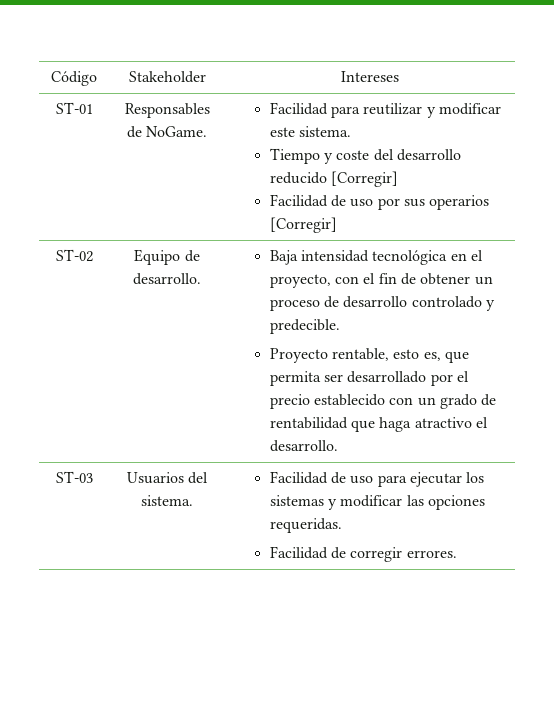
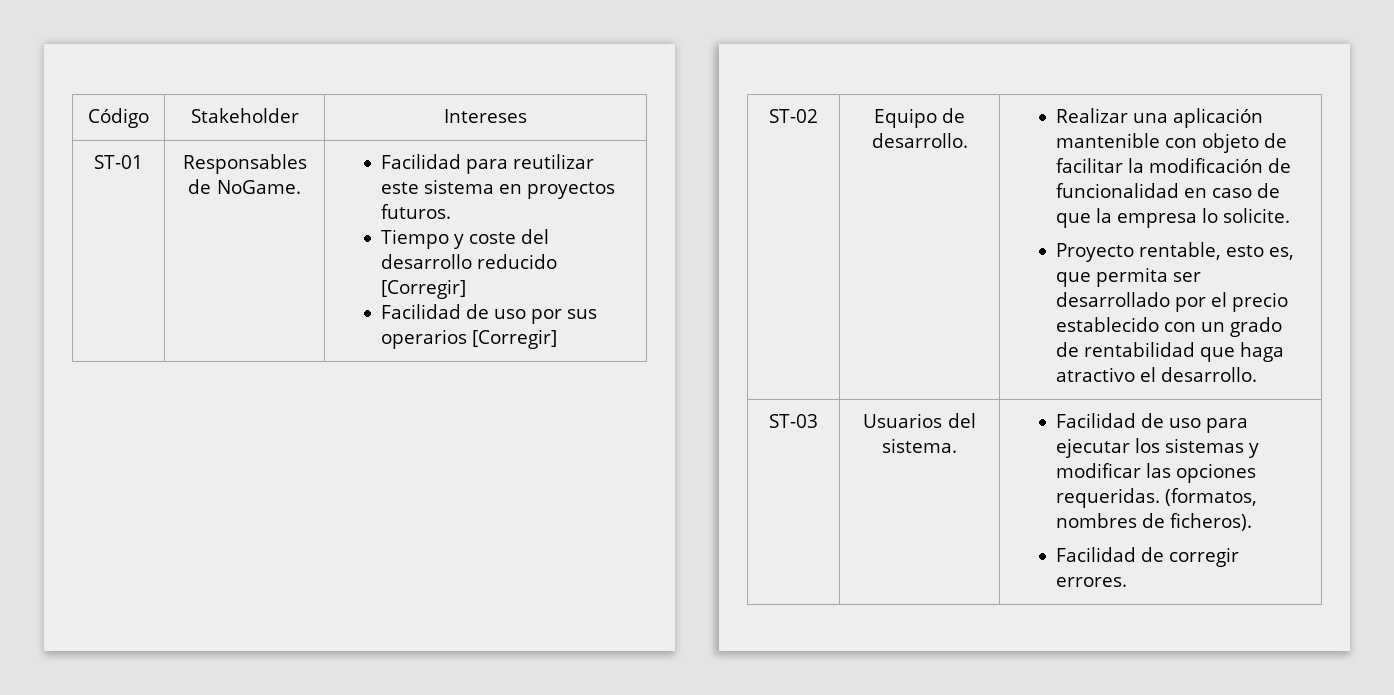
- ST-01 | Responsables de NoGame. | Facilidad para reutilizar y modificar este sistema.
+ ST-01 | Responsables de NoGame. | Facilidad para reutilizar este sistema en proyectos futuros.
- Baja intensidad tecnológica en el proyecto, con el fin de obtener un proceso de desarrollo controlado y predecible.
+ Realizar una aplicación mantenible con objeto de facilitar la modificación de funcionalidad en caso de que la empresa lo solicite.
- ST-03 | Usuarios del sistema. | Facilidad de uso para ejecutar los sistemas y modificar las opciones requeridas.
+ ST-03 | Usuarios del sistema. | Facilidad de uso para ejecutar los sistemas y modificar las opciones requeridas. (formatos, nombres de ficheros).

